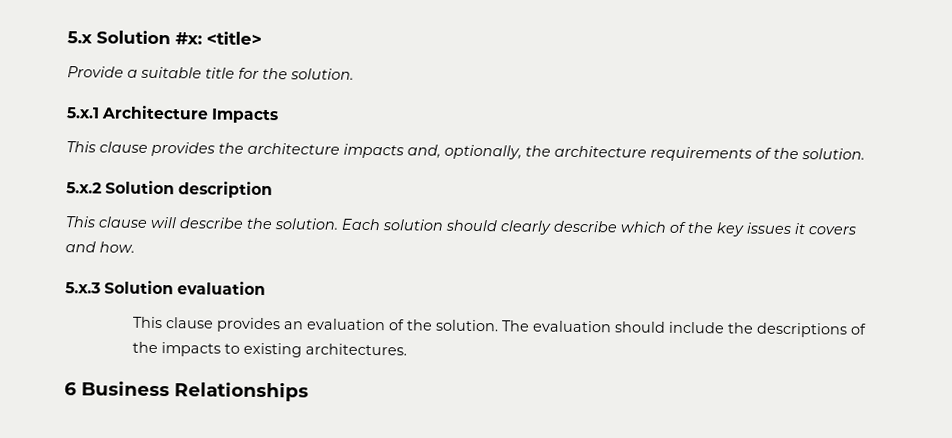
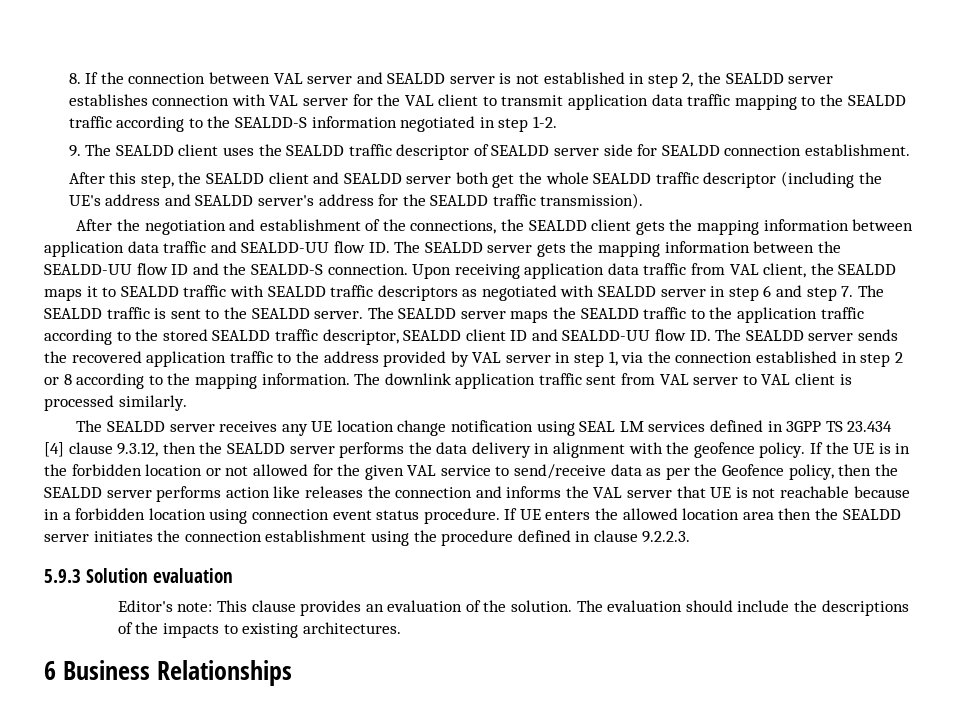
- 5.x Solution #x: <title>
- Provide a suitable title for the solution.
- 5.x.1 Architecture Impacts
- This clause provides the architecture impacts and, optionally, the architecture requirements of the solution.
- 5.x.2 Solution description
- This clause will describe the solution. Each solution should clearly describe which of the key issues it covers and how.
- 5.x.3 Solution evaluation
+ 8. If the connection between VAL server and SEALDD server is not established in step 2, the SEALDD server establishes connection with VAL server for the VAL client to transmit application data traffic mapping to the SEALDD traffic according to the SEALDD-S information negotiated in step 1-2.
+ 9. The SEALDD client uses the SEALDD traffic descriptor of SEALDD server side for SEALDD connection establishment.
+ After this step, the SEALDD client and SEALDD server both get the whole SEALDD traffic descriptor (including the UE's address and SEALDD server's address for the SEALDD traffic transmission).
+ After the negotiation and establishment of the connections, the SEALDD client gets the mapping information between application data traffic and SEALDD-UU flow ID. The SEALDD server gets the mapping information between the SEALDD-UU flow ID and the SEALDD-S connection. Upon receiving application data traffic from VAL client, the SEALDD maps it to SEALDD traffic with SEALDD traffic descriptors as negotiated with SEALDD server in step 6 and step 7. The SEALDD traffic is sent to the SEALDD server. The SEALDD server maps the SEALDD traffic to the application traffic according to the stored SEALDD traffic descriptor, SEALDD client ID and SEALDD-UU flow ID. The SEALDD server sends the recovered application traffic to the address provided by VAL server in step 1, via the connection established in step 2 or 8 according to the mapping information. The downlink application traffic sent from VAL server to VAL client is processed similarly.
+ The SEALDD server receives any UE location change notification using SEAL LM services defined in 3GPP TS 23.434 [4] clause 9.3.12, then the SEALDD server performs the data delivery in alignment with the geofence policy. If the UE is in the forbidden location or not allowed for the given VAL service to send/receive data as per the Geofence policy, then the SEALDD server performs action like releases the connection and informs the VAL server that UE is not reachable because in a forbidden location using connection event status procedure. If UE enters the allowed location area then the SEALDD server initiates the connection establishment using the procedure defined in clause 9.2.2.3.
+ 5.9.3 Solution evaluation
- This clause provides an evaluation of the solution.
+ Editor's note: This clause provides an evaluation of the solution.

